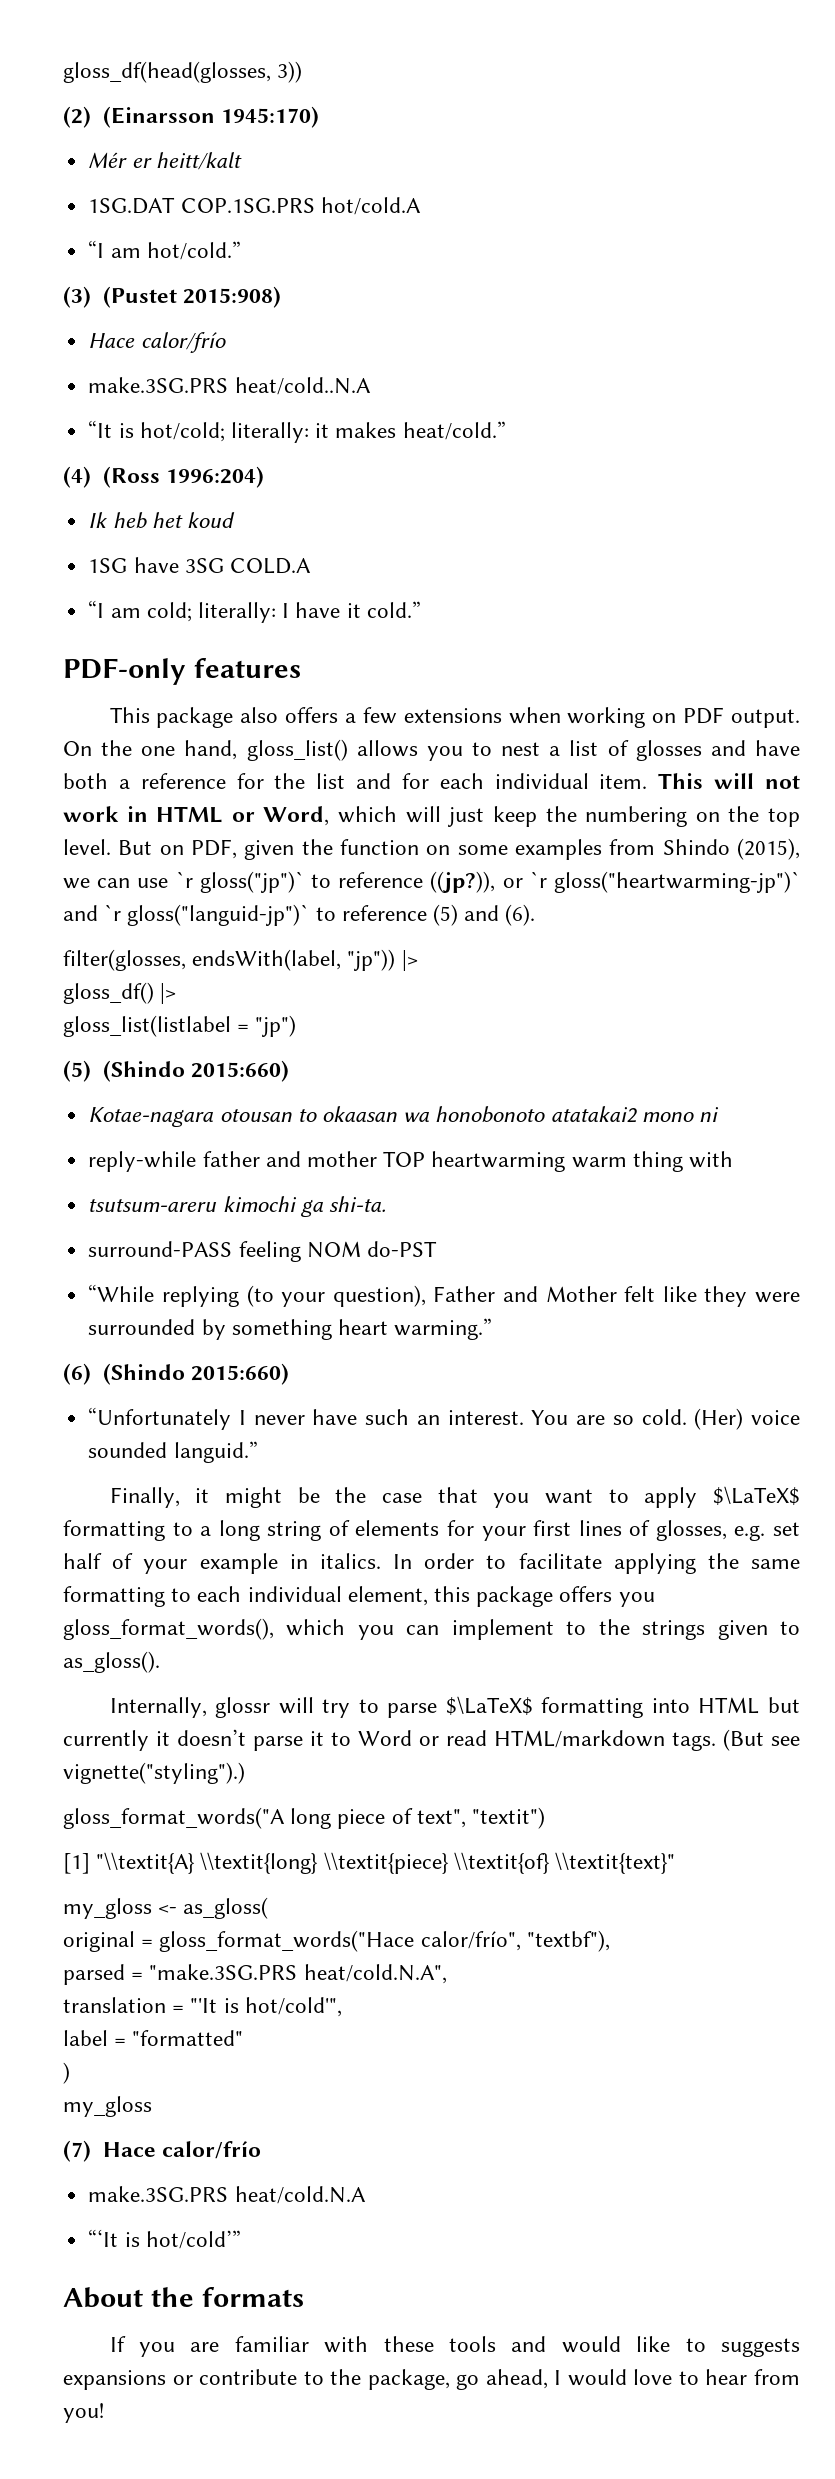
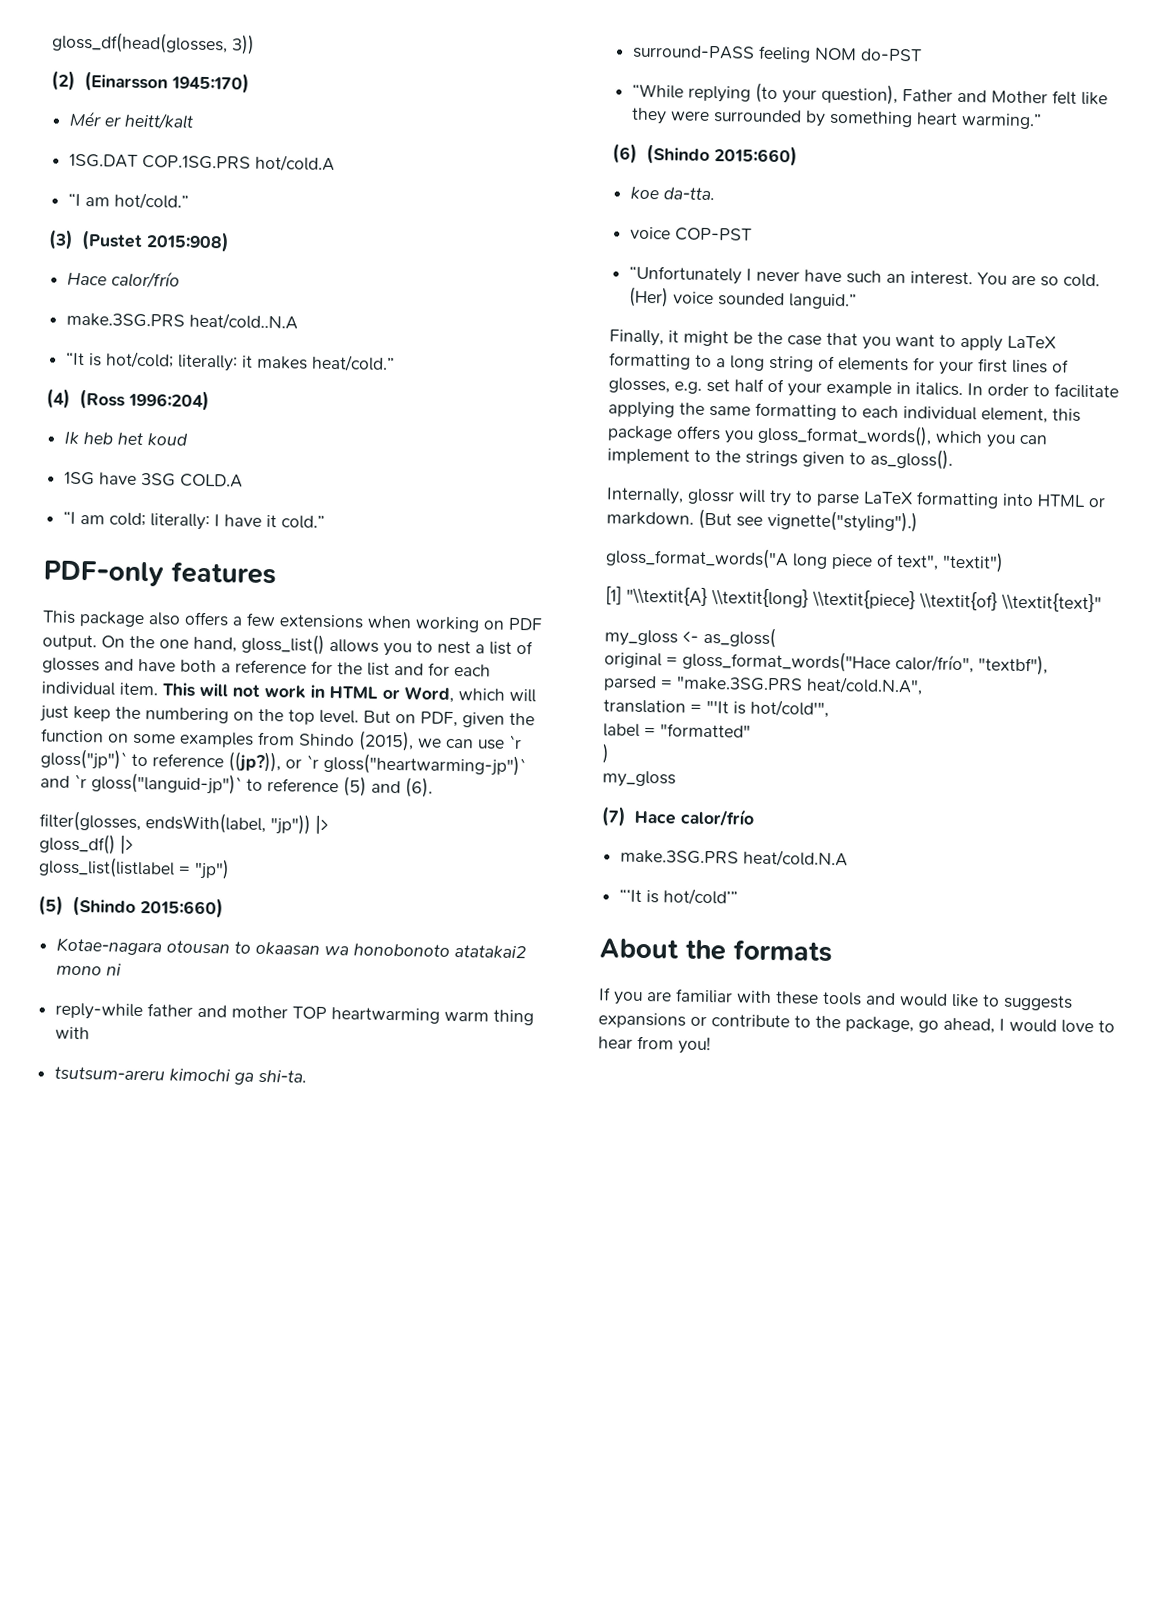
+ koe da-tta.
+ voice COP-PST
- Finally, it might be the case that you want to apply $\LaTeX$ formatting to a long string of elements for your first lines of glosses, e.g. set half of your example in italics.
+ Finally, it might be the case that you want to apply LaTeX formatting to a long string of elements for your first lines of glosses, e.g. set half of your example in italics.
- Internally, glossr will try to parse $\LaTeX$ formatting into HTML but currently it doesn’t parse it to Word or read HTML/markdown tags.
+ Internally, glossr will try to parse LaTeX formatting into HTML or markdown.

